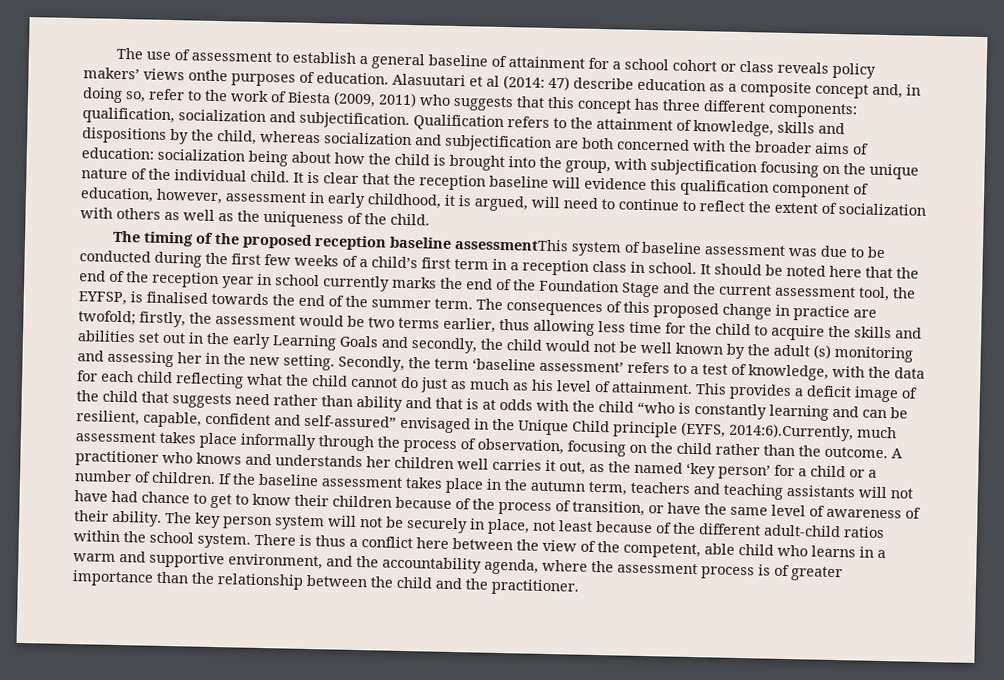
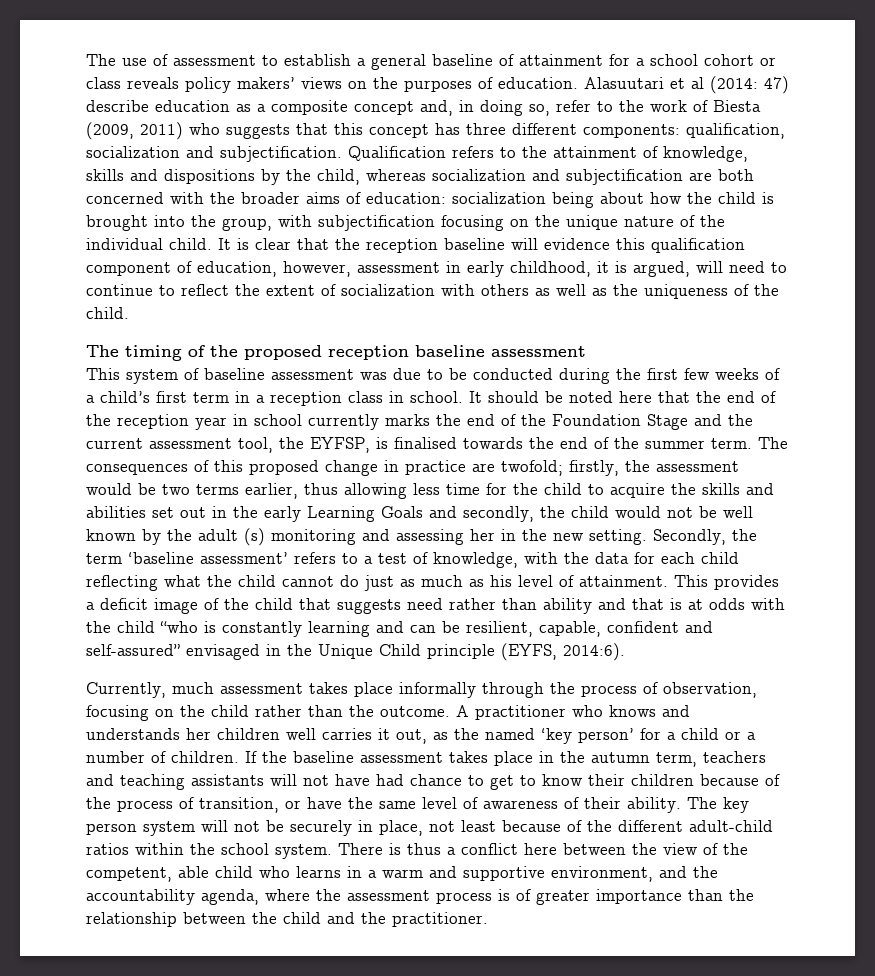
- The use of assessment to establish a general baseline of attainment for a school cohort or class reveals policy makers’ views onthe purposes of education.
+ The use of assessment to establish a general baseline of attainment for a school cohort or class reveals policy makers’ views on the purposes of education.
- The timing of the proposed reception baseline assessmentThis system of baseline assessment was due to be conducted during the first few weeks of a child’s first term in a reception class in school.
+ The timing of the proposed reception baseline assessment
+ This system of baseline assessment was due to be conducted during the first few weeks of a child’s first term in a reception class in school.
- This provides a deficit image of the child that suggests need rather than ability and that is at odds with the child “who is constantly learning and can be resilient, capable, confident and self-assured” envisaged in the Unique Child principle (EYFS, 2014:6).Currently, much assessment takes place informally through the process of observation, focusing on the child rather than the outcome.
+ This provides a deficit image of the child that suggests need rather than ability and that is at odds with the child “who is constantly learning and can be resilient, capable, confident and self-assured” envisaged in the Unique Child principle (EYFS, 2014:6).
+ Currently, much assessment takes place informally through the process of observation, focusing on the child rather than the outcome.

